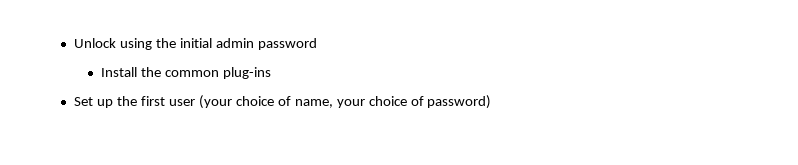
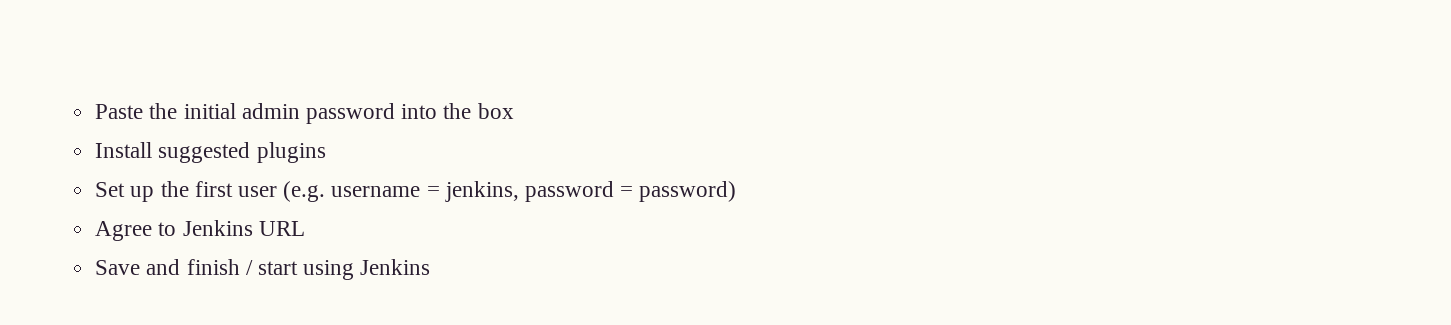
- Unlock using the initial admin password
- Install the common plug-ins
+ Paste the initial admin password into the box
+ Install suggested plugins
- Set up the first user (your choice of name, your choice of password)
+ Set up the first user (e.g. username = jenkins, password = password)
+ Agree to Jenkins URL
+ Save and finish / start using Jenkins

